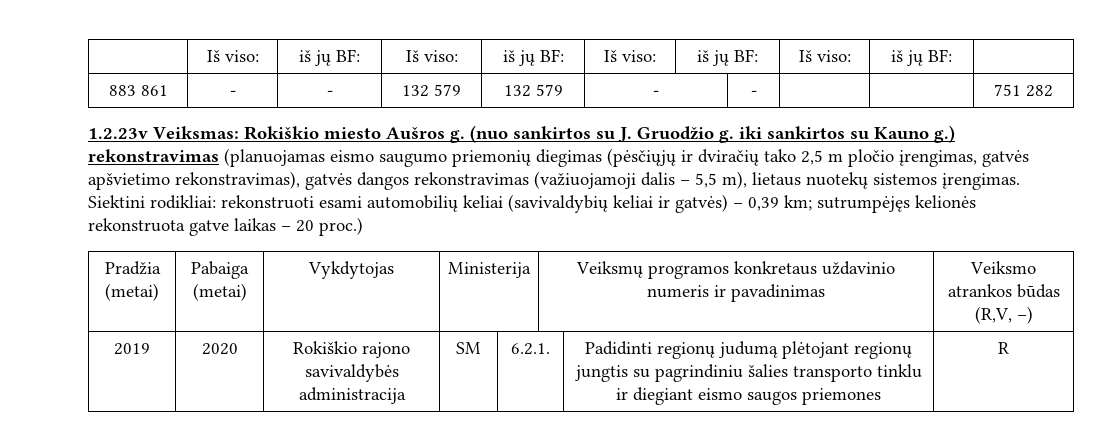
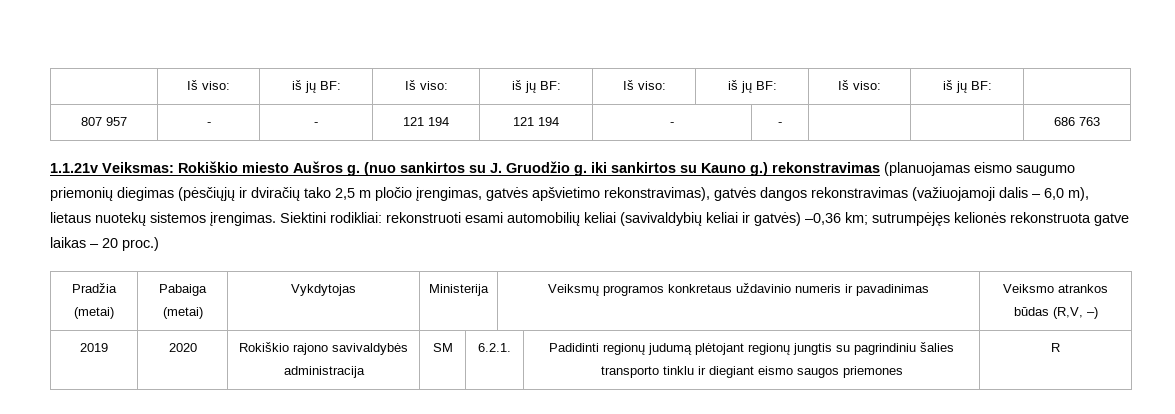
- 883 861 | - | - | 132 579 | 132 579 | - | - | | | 751 282
- 1.2.23v Veiksmas: Rokiškio miesto Aušros g.
+ 807 957 | - | - | 121 194 | 121 194 | - | - | | | 686 763
+ 1.1.21v Veiksmas: Rokiškio miesto Aušros g.
- (nuo sankirtos su J. Gruodžio g. iki sankirtos su Kauno g.) rekonstravimas (planuojamas eismo saugumo priemonių diegimas (pėsčiųjų ir dviračių tako 2,5 m pločio įrengimas, gatvės apšvietimo rekonstravimas), gatvės dangos rekonstravimas (važiuojamoji dalis – 5,5 m), lietaus nuotekų sistemos įrengimas.
+ (nuo sankirtos su J. Gruodžio g. iki sankirtos su Kauno g.) rekonstravimas (planuojamas eismo saugumo priemonių diegimas (pėsčiųjų ir dviračių tako 2,5 m pločio įrengimas, gatvės apšvietimo rekonstravimas), gatvės dangos rekonstravimas (važiuojamoji dalis – 6,0 m), lietaus nuotekų sistemos įrengimas.
- Siektini rodikliai: rekonstruoti esami automobilių keliai (savivaldybių keliai ir gatvės) – 0,39 km; sutrumpėjęs kelionės rekonstruota gatve laikas – 20 proc.)
+ Siektini rodikliai: rekonstruoti esami automobilių keliai (savivaldybių keliai ir gatvės) –0,36 km; sutrumpėjęs kelionės rekonstruota gatve laikas – 20 proc.)

